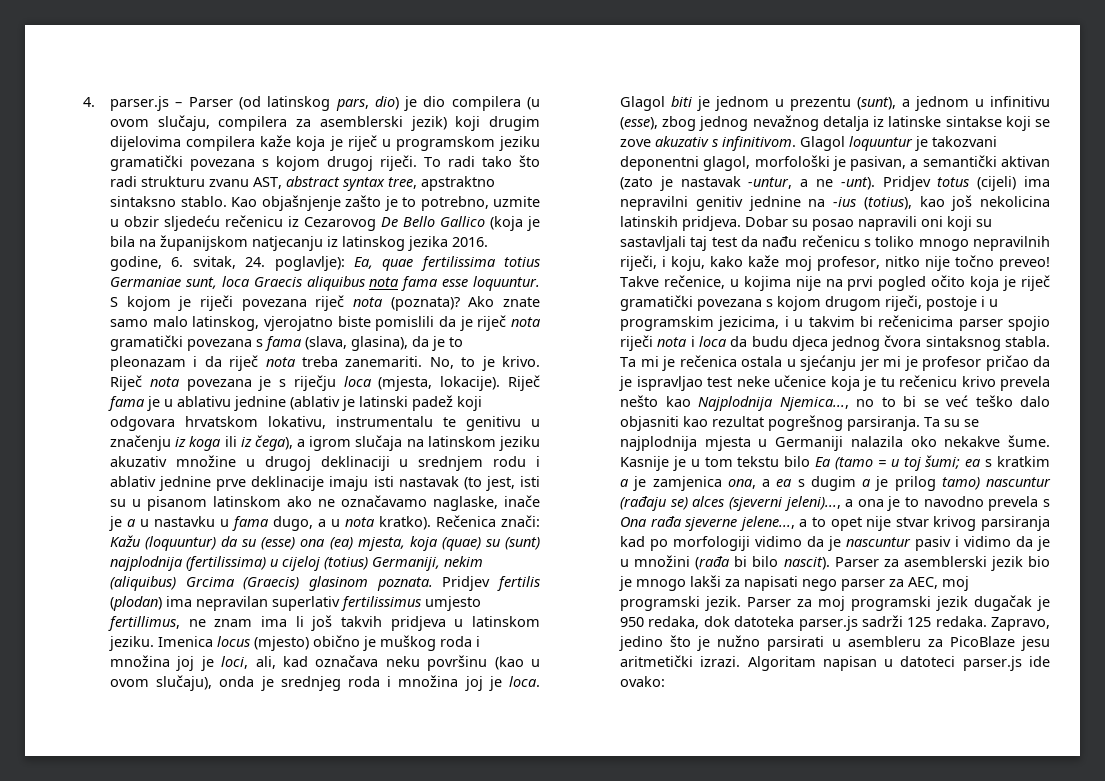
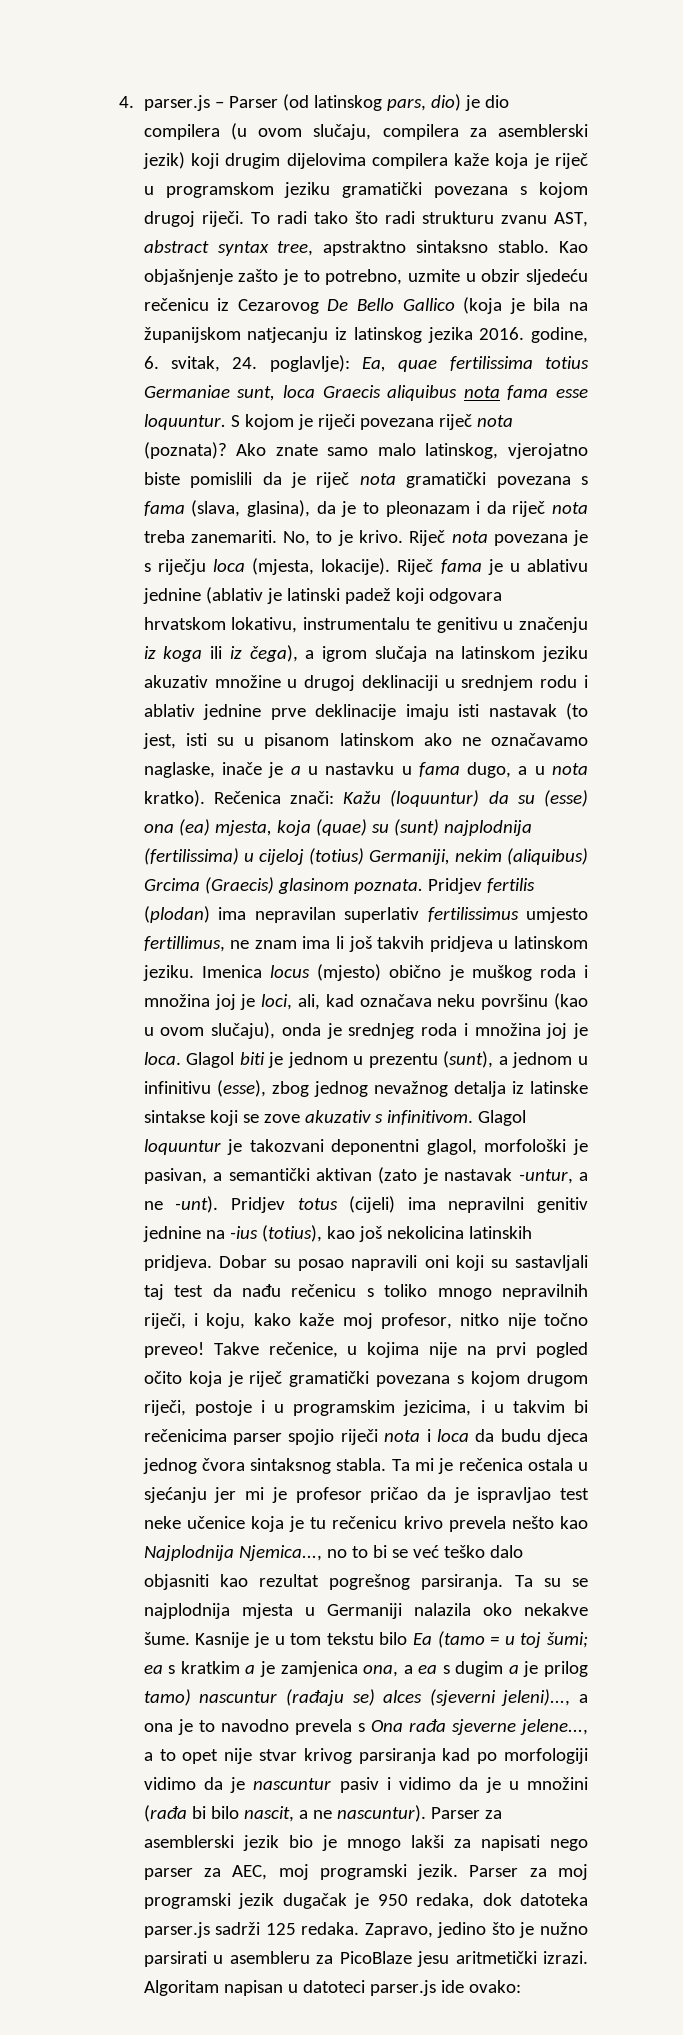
- ea s kratkim a je zamjenica ona, a ea s dugim a je prilog tamo) nascuntur (rađaju se) alces (sjeverni jeleni)..., a ona je to navodno prevela s Ona rađa sjeverne jelene..., a to opet nije stvar krivog parsiranja kad po morfologiji vidimo da je nascuntur pasiv i vidimo da je u množini (rađa bi bilo nascit).
+ ea s kratkim a je zamjenica ona, a ea s dugim a je prilog tamo) nascuntur (rađaju se) alces (sjeverni jeleni)..., a ona je to navodno prevela s Ona rađa sjeverne jelene..., a to opet nije stvar krivog parsiranja kad po morfologiji vidimo da je nascuntur pasiv i vidimo da je u množini (rađa bi bilo nascit, a ne nascuntur).

